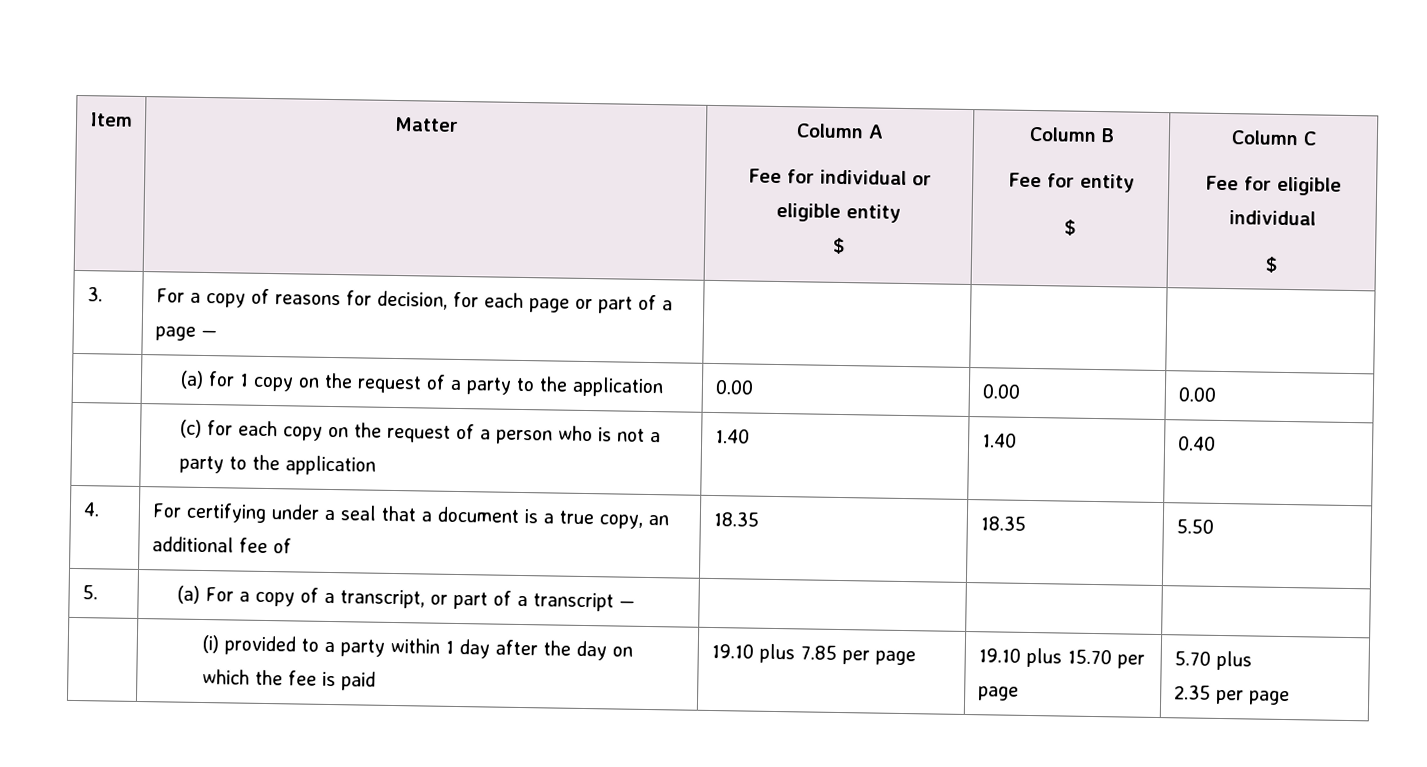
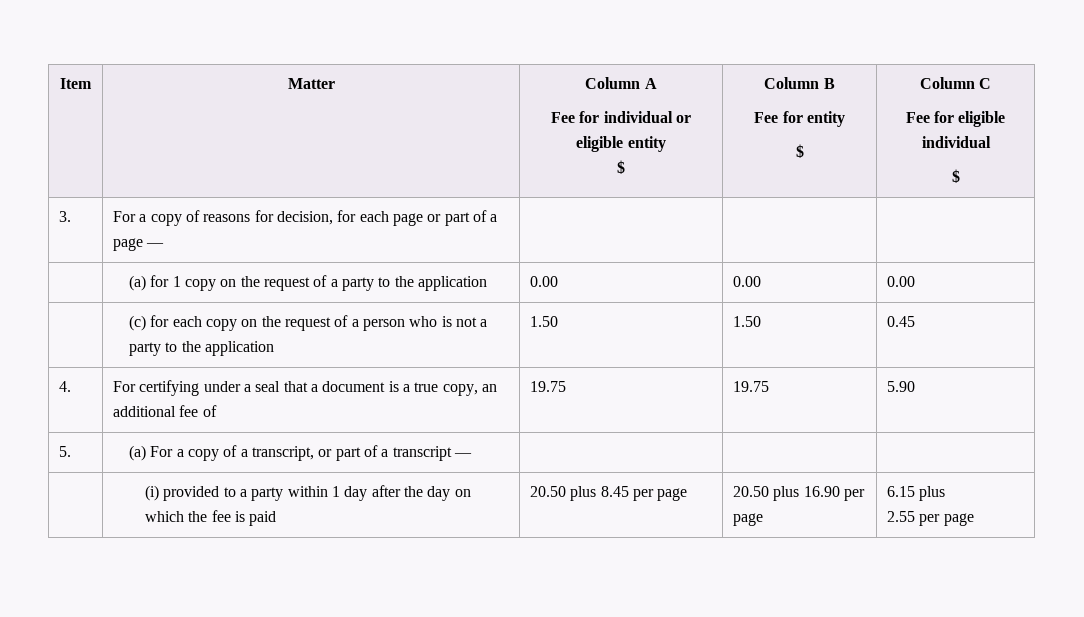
- | (c) for each copy on the request of a person who is not a party to the application | 1.40 | 1.40 | 0.40
+ | (c) for each copy on the request of a person who is not a party to the application | 1.50 | 1.50 | 0.45
- 4. | For certifying under a seal that a document is a true copy, an additional fee of | 18.35 | 18.35 | 5.50
+ 4. | For certifying under a seal that a document is a true copy, an additional fee of | 19.75 | 19.75 | 5.90
- | (i) provided to a party within 1 day after the day on which the fee is paid | 19.10 plus 7.85 per page | 19.10 plus 15.70 per page | 5.70 plus
- 2.35 per page
+ | (i) provided to a party within 1 day after the day on which the fee is paid | 20.50 plus 8.45 per page | 20.50 plus 16.90 per page | 6.15 plus
+ 2.55 per page

